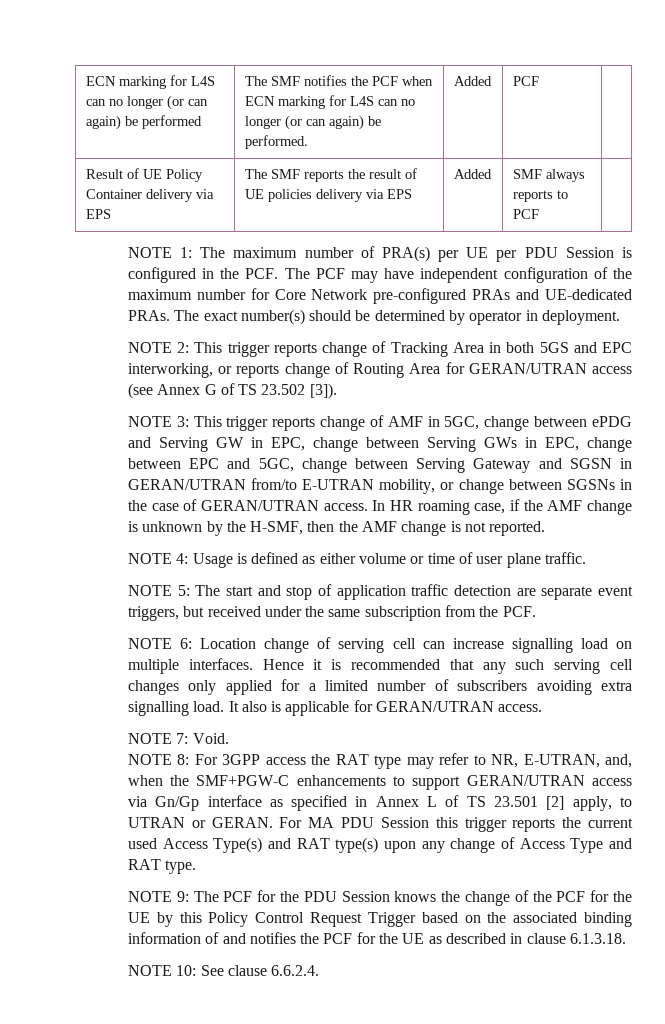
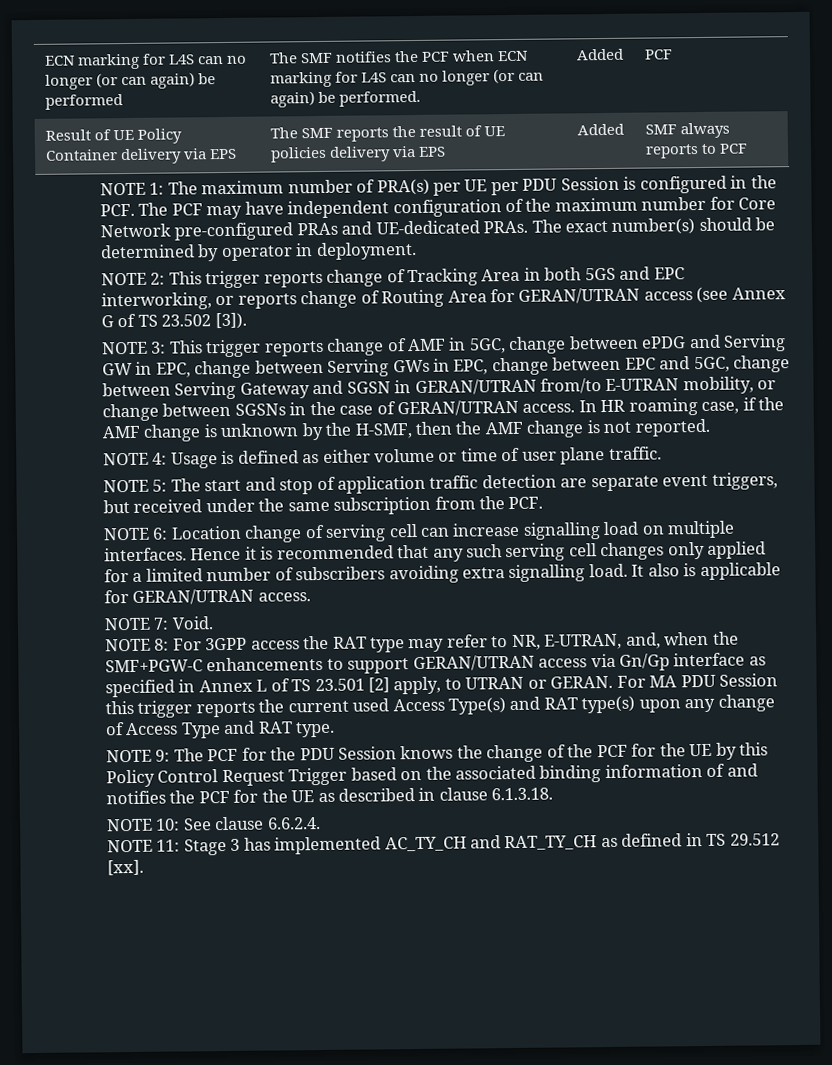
+ NOTE 11: Stage 3 has implemented AC_TY_CH and RAT_TY_CH as defined in TS 29.512 [xx].

